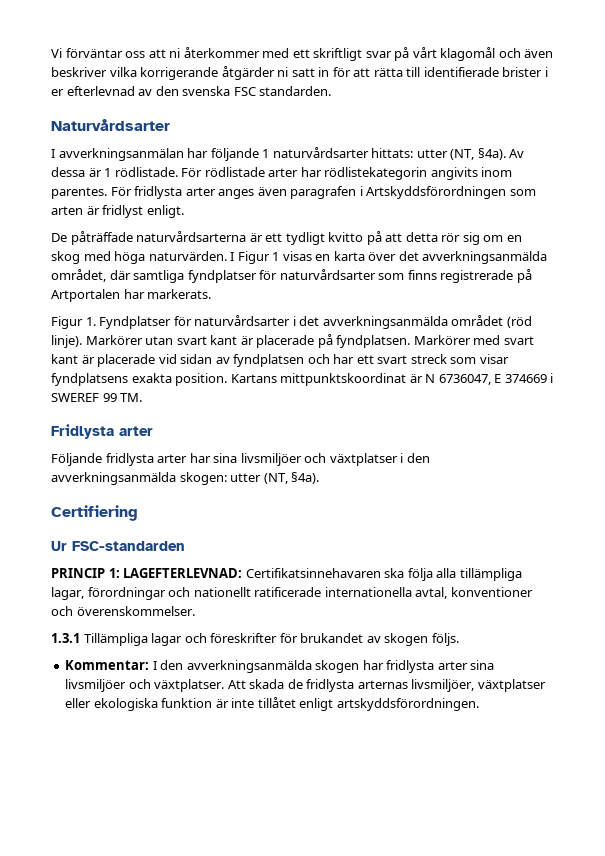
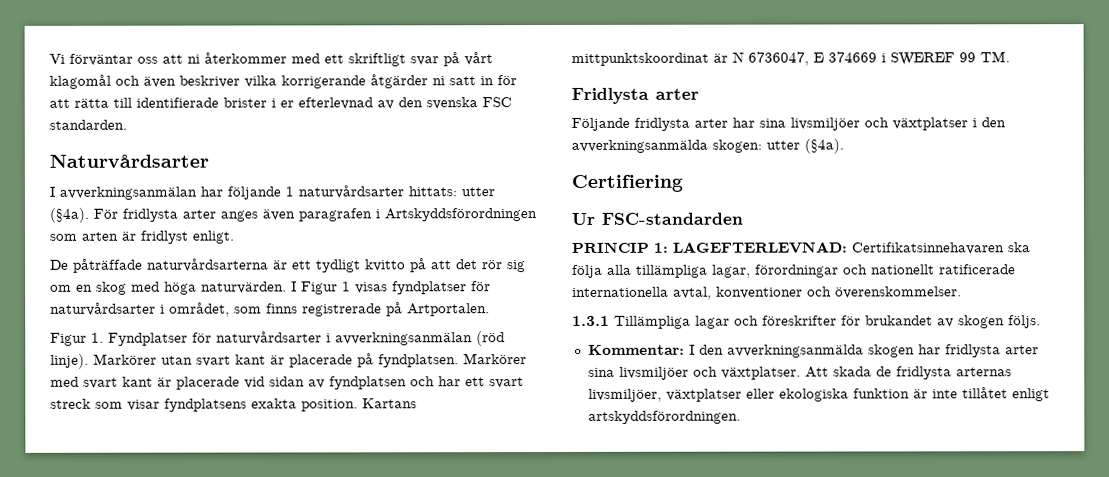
- I avverkningsanmälan har följande 1 naturvårdsarter hittats: utter (NT, §4a). Av dessa är 1 rödlistade. För rödlistade arter har rödlistekategorin angivits inom parentes.
+ I avverkningsanmälan har följande 1 naturvårdsarter hittats: utter (§4a).
- De påträffade naturvårdsarterna är ett tydligt kvitto på att detta rör sig om en skog med höga naturvärden.
+ De påträffade naturvårdsarterna är ett tydligt kvitto på att det rör sig om en skog med höga naturvärden.
- I Figur 1 visas en karta över det avverkningsanmälda området, där samtliga fyndplatser för naturvårdsarter som finns registrerade på Artportalen har markerats.
+ I Figur 1 visas fyndplatser för naturvårdsarter i området, som finns registrerade på Artportalen.
- Figur 1. Fyndplatser för naturvårdsarter i det avverkningsanmälda området (röd linje).
+ Figur 1. Fyndplatser för naturvårdsarter i avverkningsanmälan (röd linje).
- Följande fridlysta arter har sina livsmiljöer och växtplatser i den avverkningsanmälda skogen: utter (NT, §4a).
+ Följande fridlysta arter har sina livsmiljöer och växtplatser i den avverkningsanmälda skogen: utter (§4a).

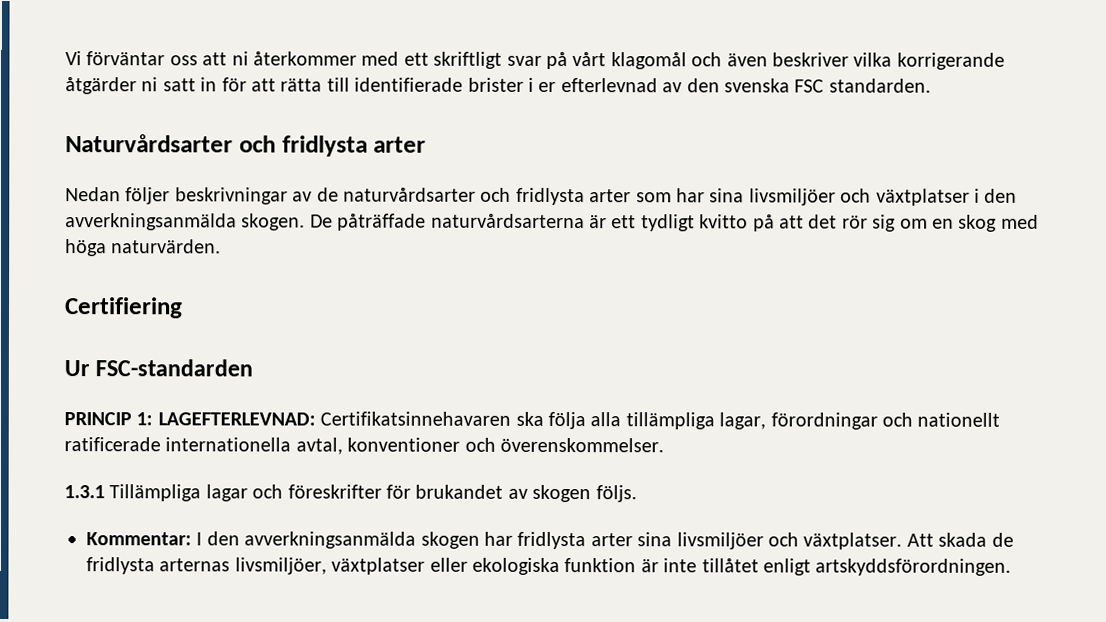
- Naturvårdsarter
- I avverkningsanmälan har följande 1 naturvårdsarter hittats: utter (§4a). För fridlysta arter anges även paragrafen i Artskyddsförordningen som arten är fridlyst enligt.
- De påträffade naturvårdsarterna är ett tydligt kvitto på att det rör sig om en skog med höga naturvärden. I Figur 1 visas fyndplatser för naturvårdsarter i området, som finns registrerade på Artportalen.
- Figur 1. Fyndplatser för naturvårdsarter i avverkningsanmälan (röd linje). Markörer utan svart kant är placerade på fyndplatsen. Markörer med svart kant är placerade vid sidan av fyndplatsen och har ett svart streck som visar fyndplatsens exakta position. Kartans mittpunktskoordinat är N 6736047, E 374669 i SWEREF 99 TM.
- Fridlysta arter
- Följande fridlysta arter har sina livsmiljöer och växtplatser i den avverkningsanmälda skogen: utter (§4a).
+ Naturvårdsarter och fridlysta arter
+ Nedan följer beskrivningar av de naturvårdsarter och fridlysta arter som har sina livsmiljöer och växtplatser i den avverkningsanmälda skogen. De påträffade naturvårdsarterna är ett tydligt kvitto på att det rör sig om en skog med höga naturvärden.

